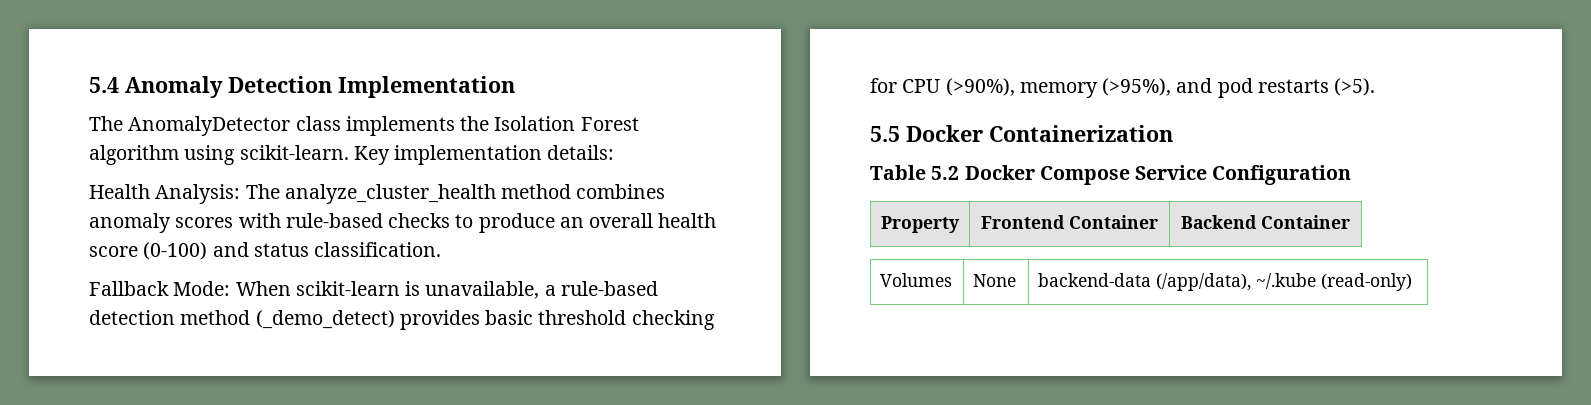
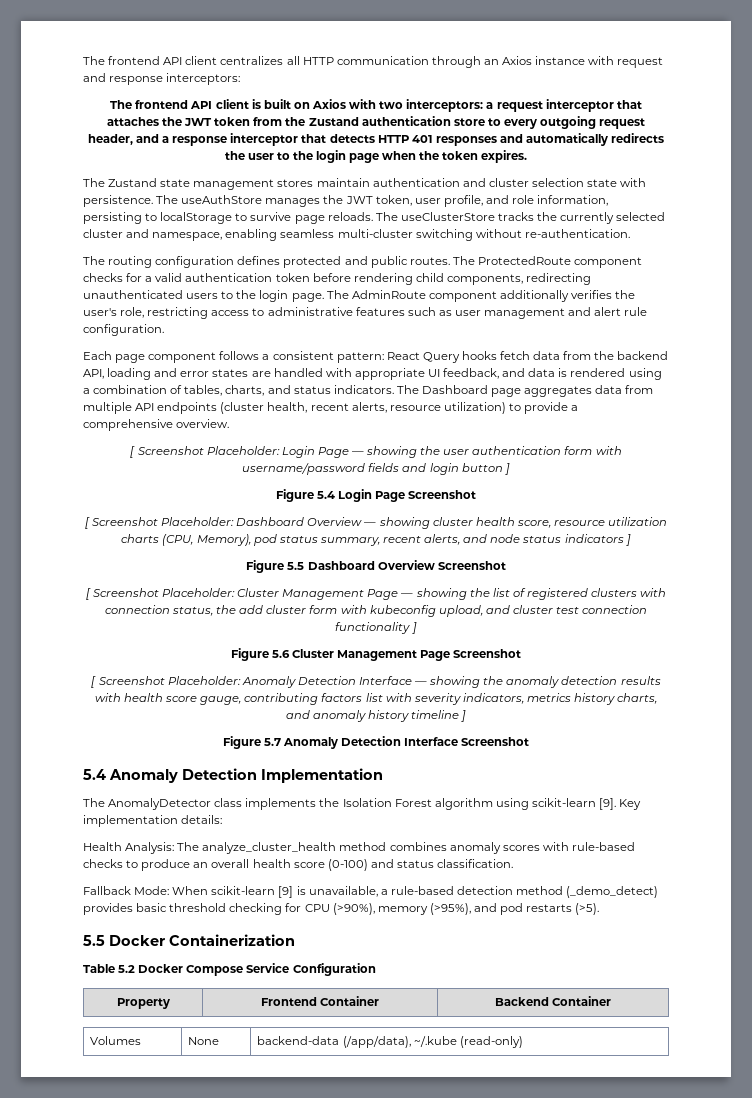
+ The frontend API client centralizes all HTTP communication through an Axios instance with request and response interceptors:
+ The frontend API client is built on Axios with two interceptors: a request interceptor that attaches the JWT token from the Zustand authentication store to every outgoing request header, and a response interceptor that detects HTTP 401 responses and automatically redirects the user to the login page when the token expires.
+ The Zustand state management stores maintain authentication and cluster selection state with persistence. The useAuthStore manages the JWT token, user profile, and role information, persisting to localStorage to survive page reloads. The useClusterStore tracks the currently selected cluster and namespace, enabling seamless multi-cluster switching without re-authentication.
+ The routing configuration defines protected and public routes. The ProtectedRoute component checks for a valid authentication token before rendering child components, redirecting unauthenticated users to the login page. The AdminRoute component additionally verifies the user's role, restricting access to administrative features such as user management and alert rule configuration.
+ Each page component follows a consistent pattern: React Query hooks fetch data from the backend API, loading and error states are handled with appropriate UI feedback, and data is rendered using a combination of tables, charts, and status indicators. The Dashboard page aggregates data from multiple API endpoints (cluster health, recent alerts, resource utilization) to provide a comprehensive overview.
+ [ Screenshot Placeholder: Login Page — showing the user authentication form with username/password fields and login button ]
+ Figure 5.4 Login Page Screenshot
+ [ Screenshot Placeholder: Dashboard Overview — showing cluster health score, resource utilization charts (CPU, Memory), pod status summary, recent alerts, and node status indicators ]
+ Figure 5.5 Dashboard Overview Screenshot
+ [ Screenshot Placeholder: Cluster Management Page — showing the list of registered clusters with connection status, the add cluster form with kubeconfig upload, and cluster test connection functionality ]
+ Figure 5.6 Cluster Management Page Screenshot
+ [ Screenshot Placeholder: Anomaly Detection Interface — showing the anomaly detection results with health score gauge, contributing factors list with severity indicators, metrics history charts, and anomaly history timeline ]
+ Figure 5.7 Anomaly Detection Interface Screenshot
- The AnomalyDetector class implements the Isolation Forest algorithm using scikit-learn.
+ The AnomalyDetector class implements the Isolation Forest algorithm using scikit-learn [9].
- Fallback Mode: When scikit-learn is unavailable, a rule-based detection method (_demo_detect) provides basic threshold checking for CPU (>90%), memory (>95%), and pod restarts (>5).
+ Fallback Mode: When scikit-learn [9] is unavailable, a rule-based detection method (_demo_detect) provides basic threshold checking for CPU (>90%), memory (>95%), and pod restarts (>5).

